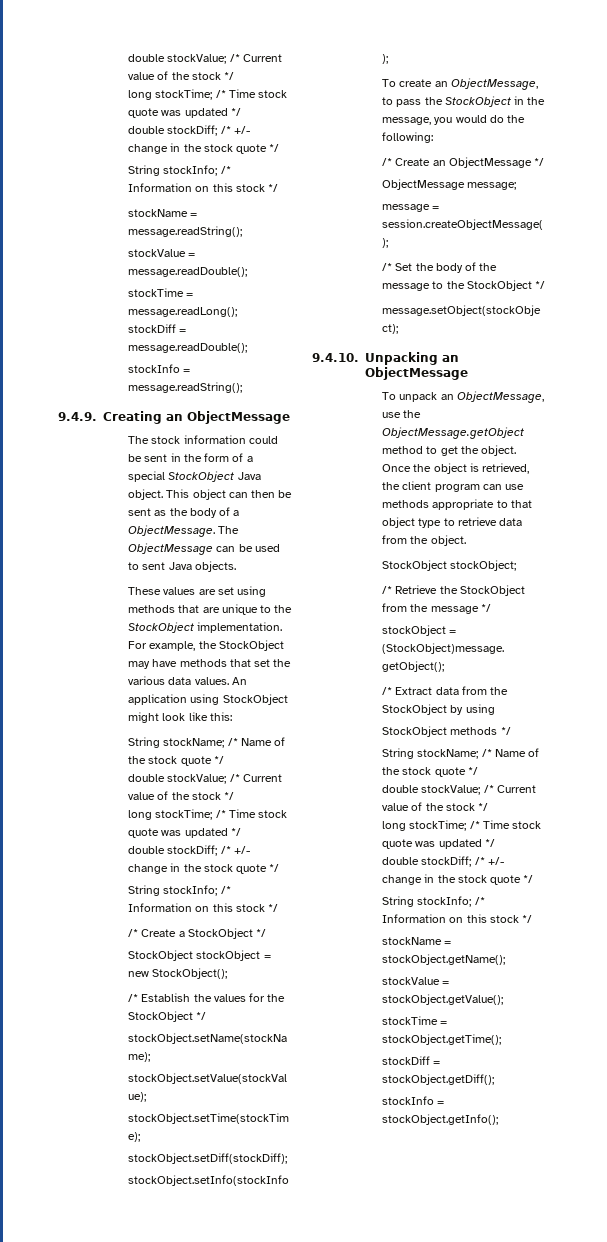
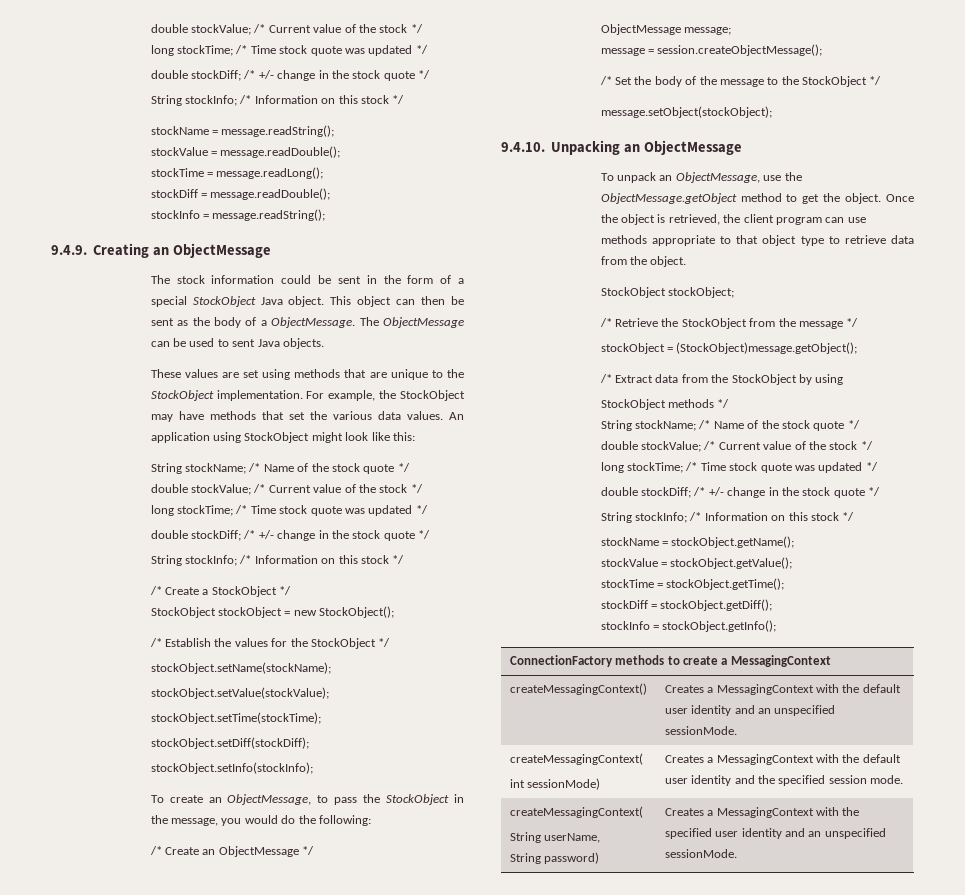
+ ConnectionFactory methods to create a MessagingContext
+ createMessagingContext() | Creates a MessagingContext with the default user identity and an unspecified sessionMode.
+ createMessagingContext(
+ int sessionMode) | Creates a MessagingContext with the default user identity and the specified session mode.
+ createMessagingContext(
+ String userName,
+ String password) | Creates a MessagingContext with the specified user identity and an unspecified sessionMode.

